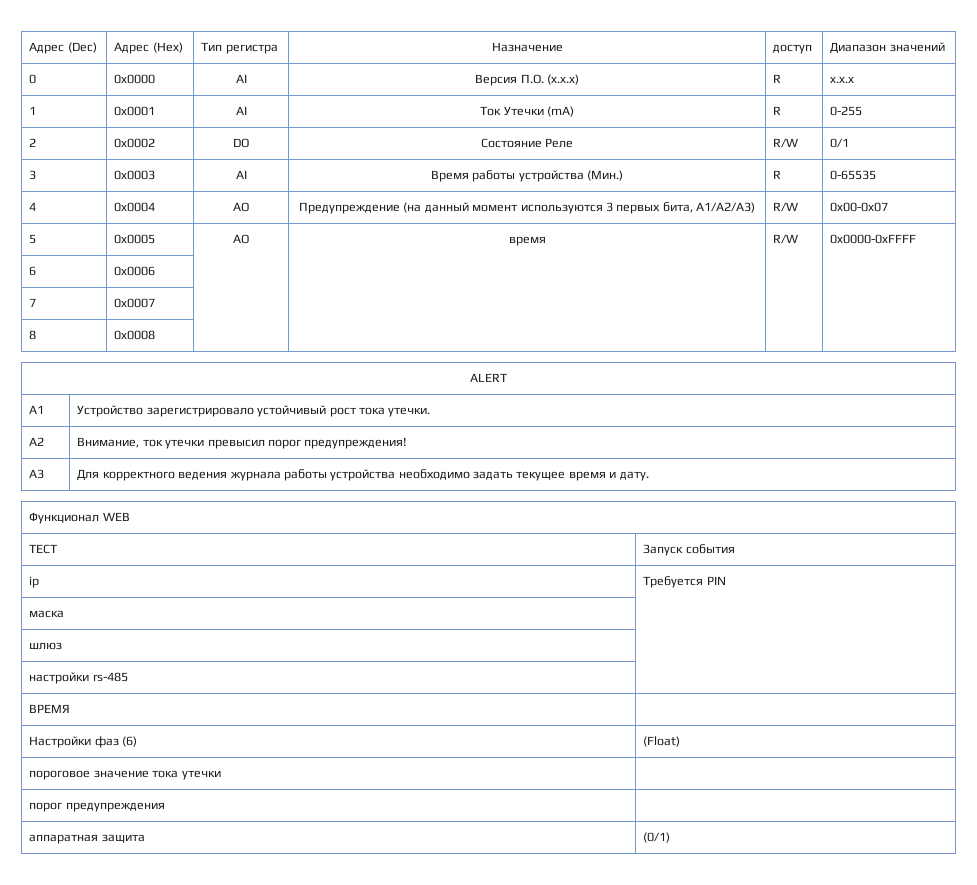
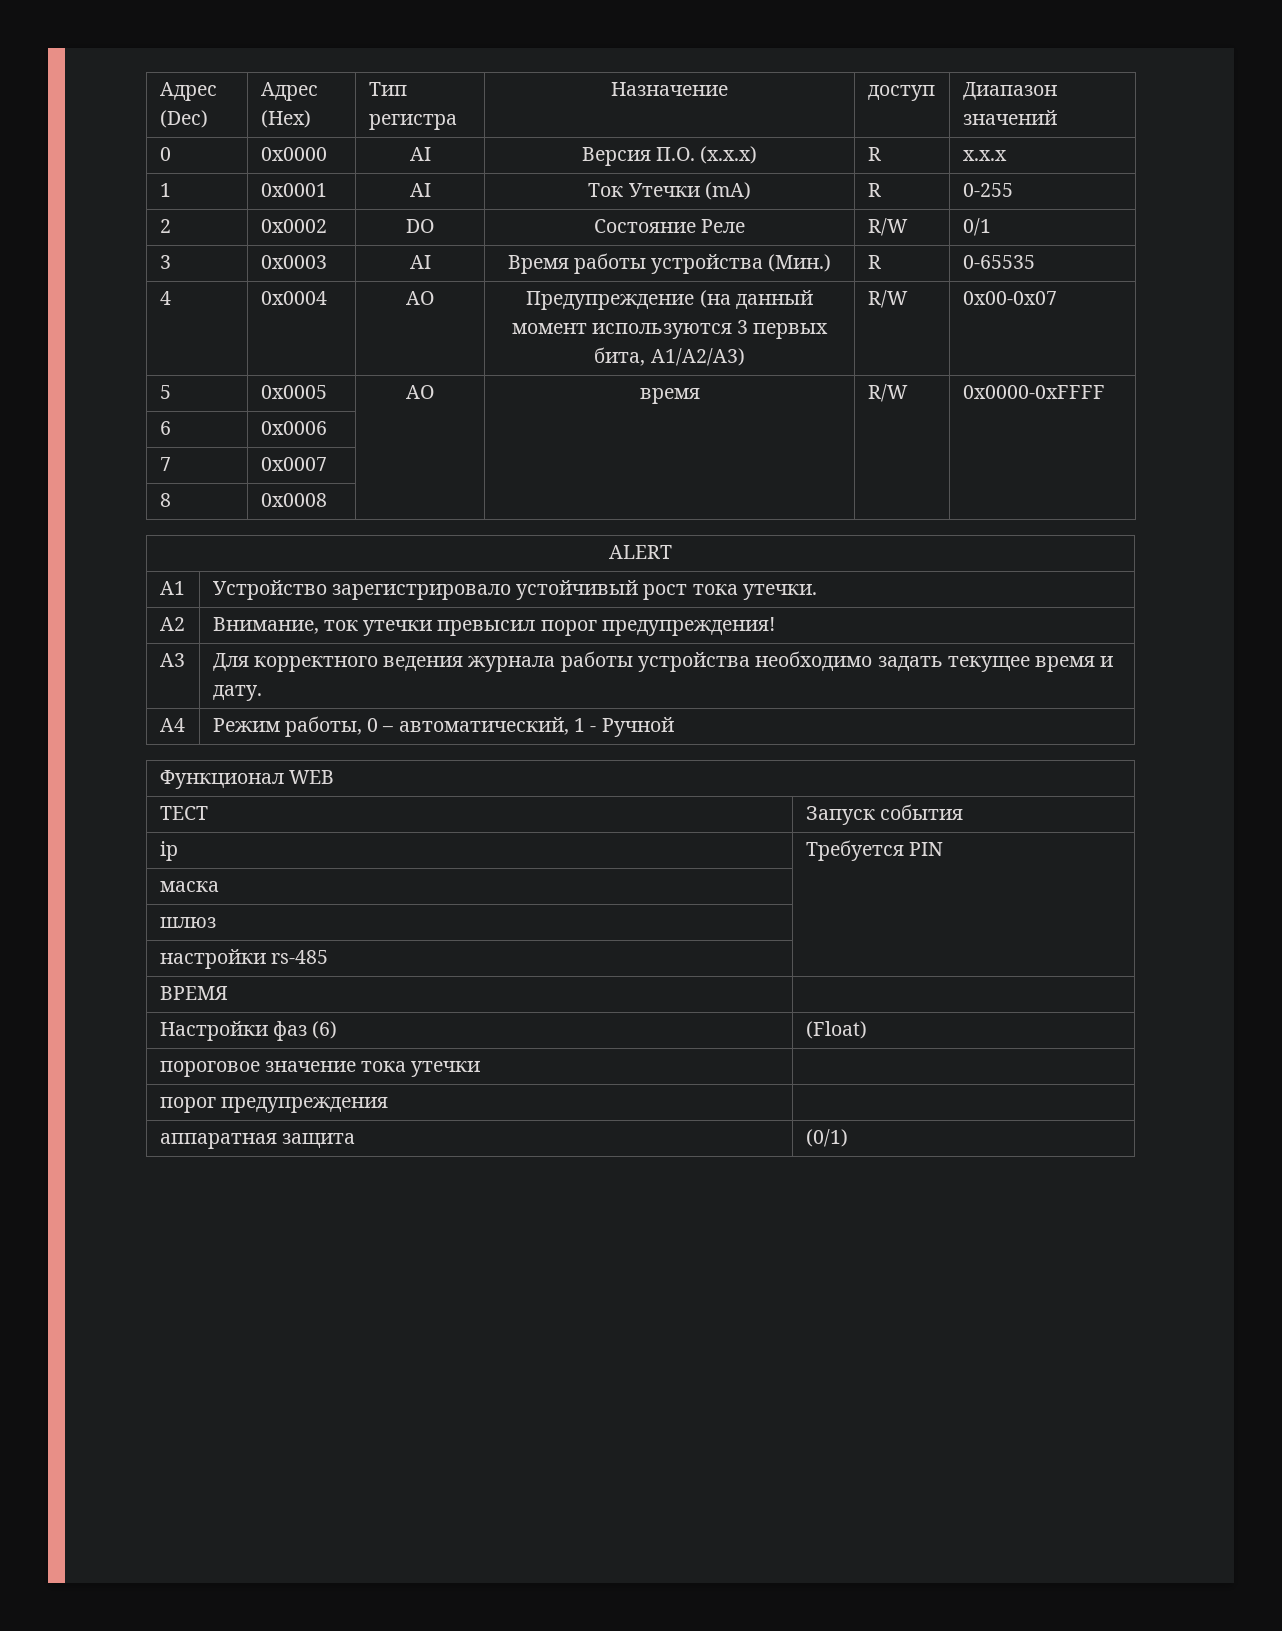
+ A4 | Режим работы, 0 – автоматический, 1 - Ручной

